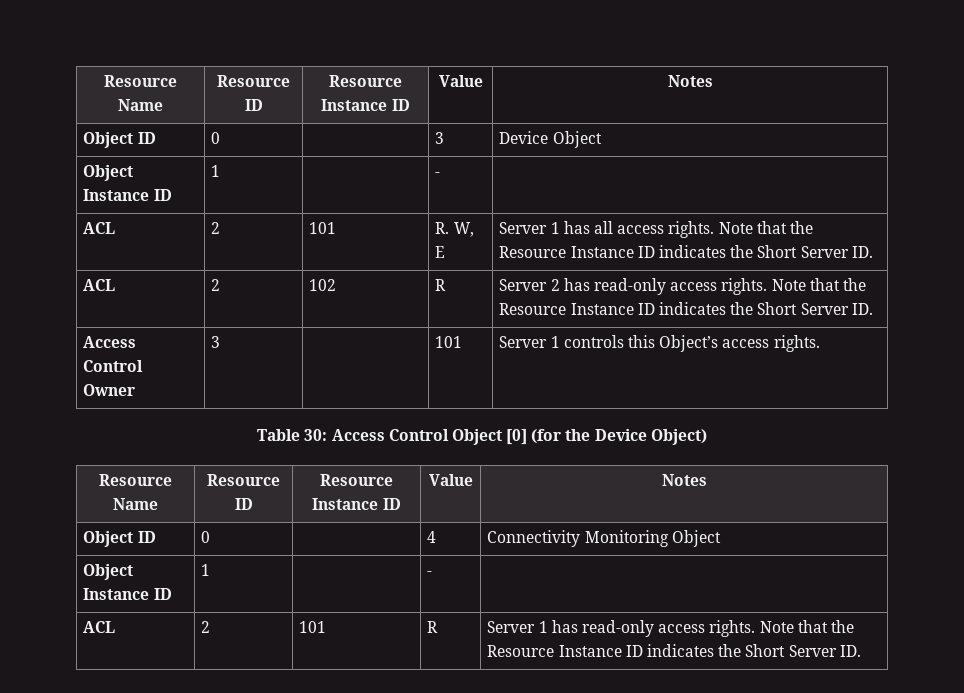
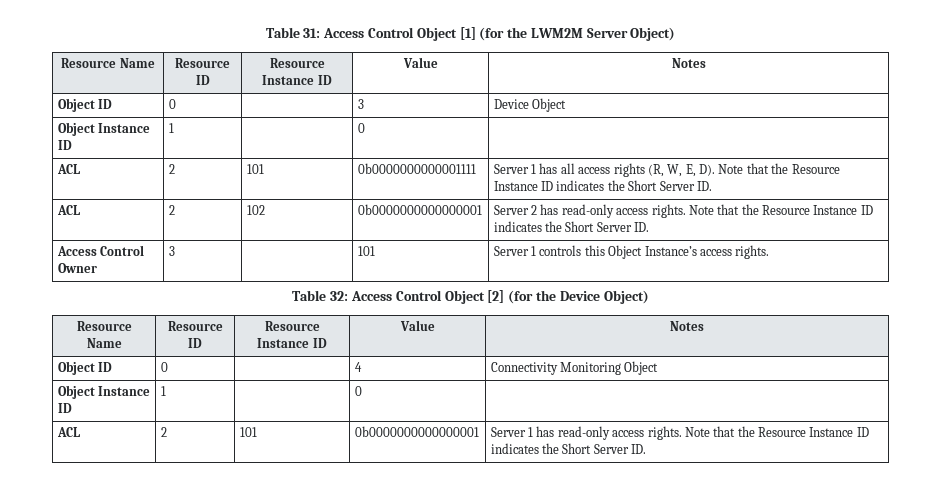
+ Table 31: Access Control Object [1] (for the LWM2M Server Object)
  Object ID | 0 | | 3 | Device Object
- Object Instance ID | 1 | | - |
- ACL | 2 | 101 | R. W, E | Server 1 has all access rights. Note that the Resource Instance ID indicates the Short Server ID.
+ Object Instance ID | 1 | | 0 |
+ ACL | 2 | 101 | 0b0000000000001111 | Server 1 has all access rights (R, W, E, D). Note that the Resource Instance ID indicates the Short Server ID.
- ACL | 2 | 102 | R | Server 2 has read-only access rights. Note that the Resource Instance ID indicates the Short Server ID.
+ ACL | 2 | 102 | 0b0000000000000001 | Server 2 has read-only access rights. Note that the Resource Instance ID indicates the Short Server ID.
- Access Control Owner | 3 | | 101 | Server 1 controls this Object’s access rights.
+ Access Control Owner | 3 | | 101 | Server 1 controls this Object Instance’s access rights.
- Table 30: Access Control Object [0] (for the Device Object)
+ Table 32: Access Control Object [2] (for the Device Object)
  Object ID | 0 | | 4 | Connectivity Monitoring Object
- Object Instance ID | 1 | | - |
- ACL | 2 | 101 | R | Server 1 has read-only access rights. Note that the Resource Instance ID indicates the Short Server ID.
+ Object Instance ID | 1 | | 0 |
+ ACL | 2 | 101 | 0b0000000000000001 | Server 1 has read-only access rights. Note that the Resource Instance ID indicates the Short Server ID.

